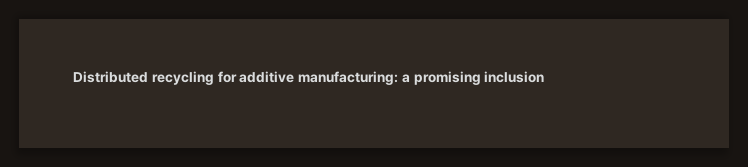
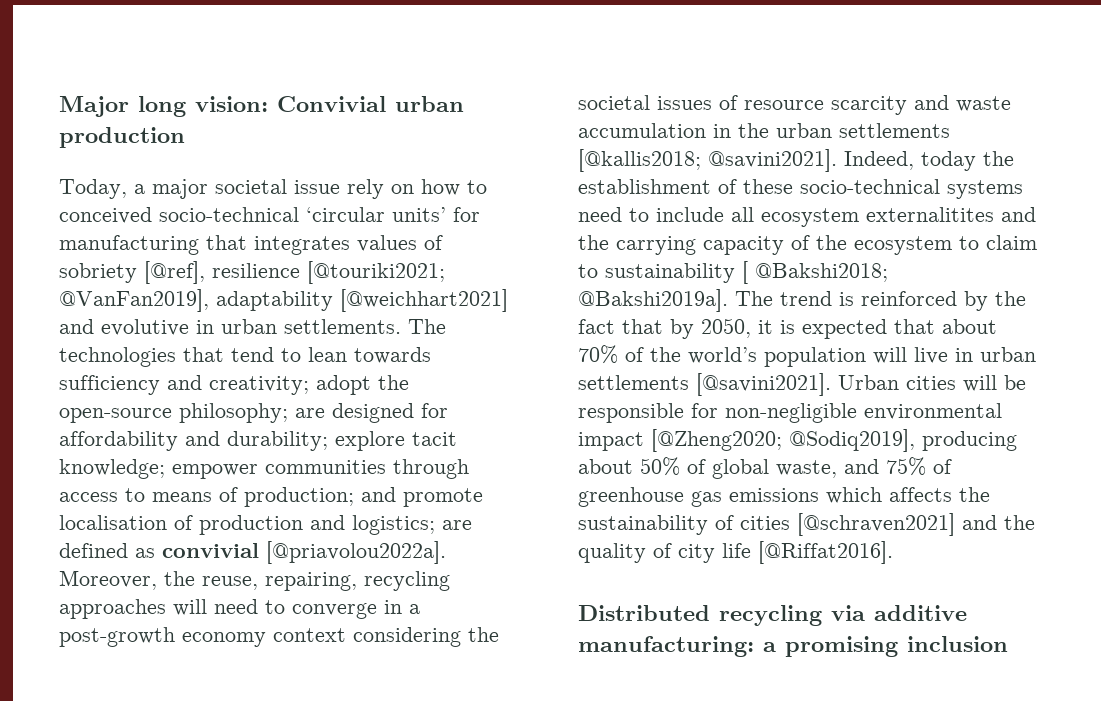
+ Major long vision: Convivial urban production
+ Today, a major societal issue rely on how to conceived socio-technical ‘circular units’ for manufacturing that integrates values of sobriety [@ref], resilience [@touriki2021; @VanFan2019], adaptability [@weichhart2021] and evolutive in urban settlements. The technologies that tend to lean towards sufficiency and creativity; adopt the open-source philosophy; are designed for affordability and durability; explore tacit knowledge; empower communities through access to means of production; and promote localisation of production and logistics; are defined as convivial [@priavolou2022a]. Moreover, the reuse, repairing, recycling approaches will need to converge in a post-growth economy context considering the societal issues of resource scarcity and waste accumulation in the urban settlements [@kallis2018; @savini2021]. Indeed, today the establishment of these socio-technical systems need to include all ecosystem externalitites and the carrying capacity of the ecosystem to claim to sustainability [ @Bakshi2018; @Bakshi2019a]. The trend is reinforced by the fact that by 2050, it is expected that about 70% of the world’s population will live in urban settlements [@savini2021]. Urban cities will be responsible for non-negligible environmental impact [@Zheng2020; @Sodiq2019], producing about 50% of global waste, and 75% of greenhouse gas emissions which affects the sustainability of cities [@schraven2021] and the quality of city life [@Riffat2016].
- Distributed recycling for additive manufacturing: a promising inclusion
+ Distributed recycling via additive manufacturing: a promising inclusion

